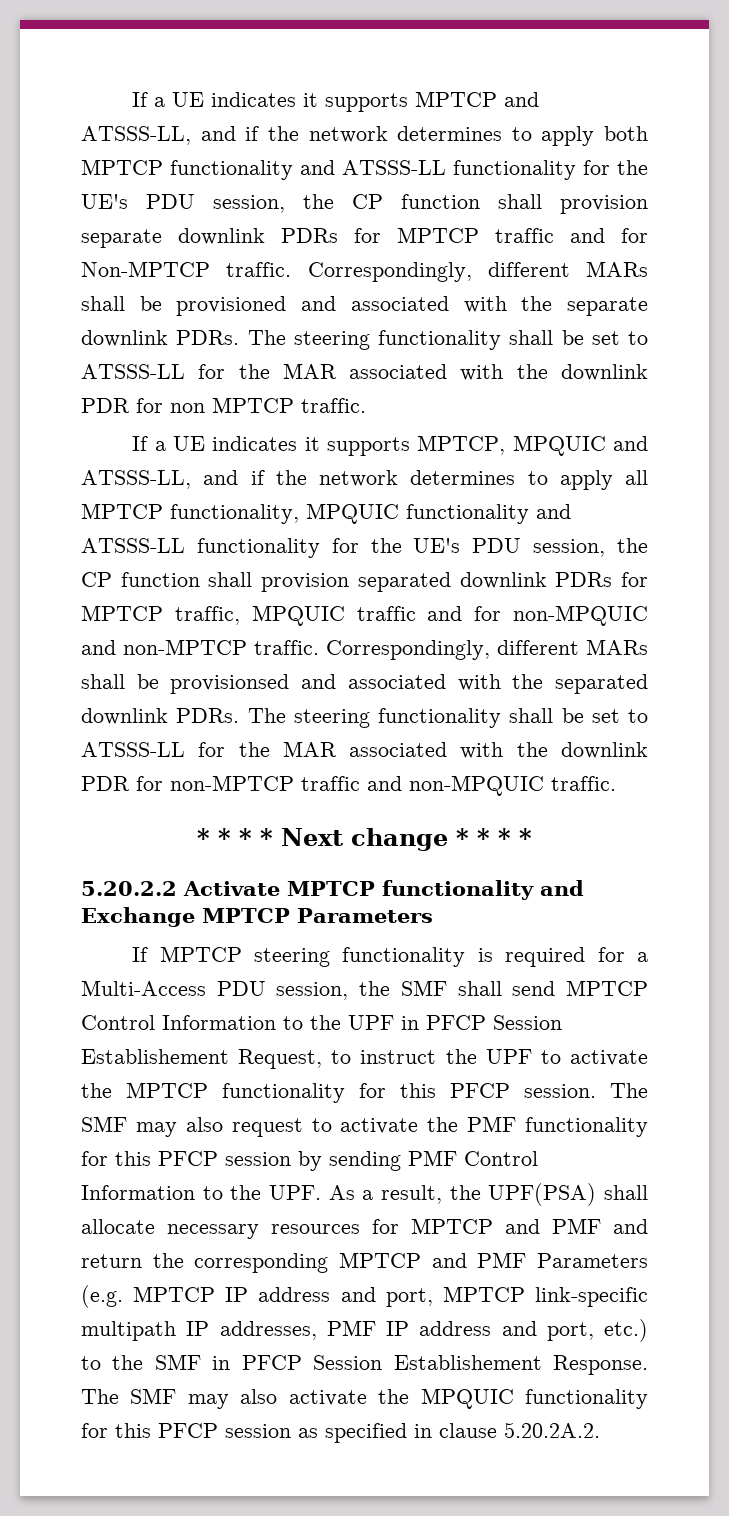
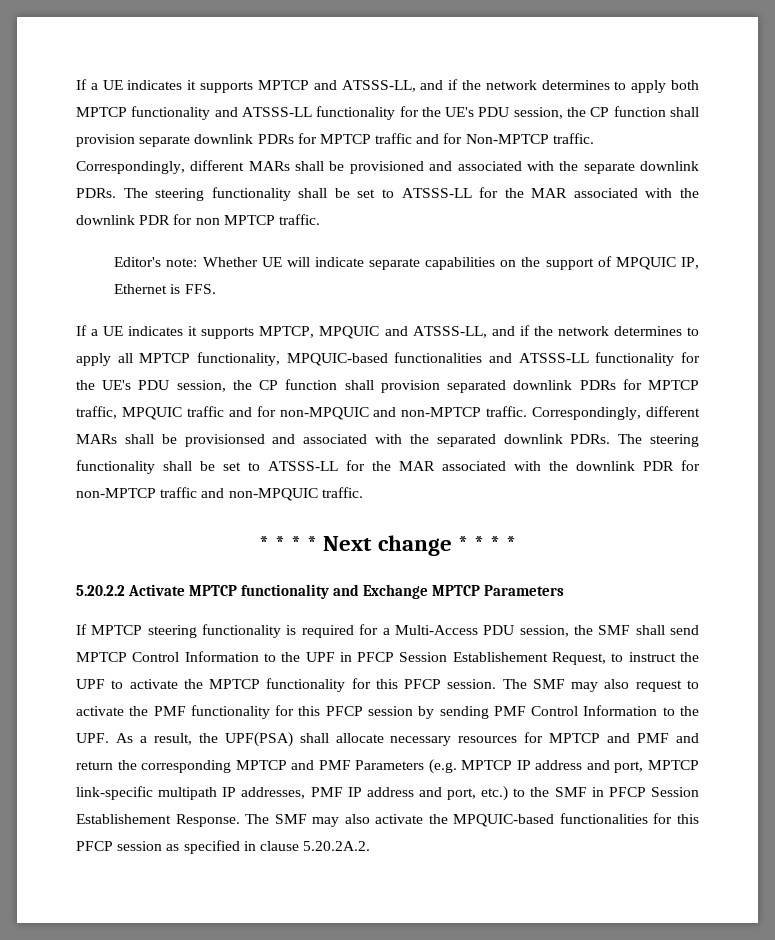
+ Editor's note: Whether UE will indicate separate capabilities on the support of MPQUIC IP, Ethernet is FFS.
- If a UE indicates it supports MPTCP, MPQUIC and ATSSS-LL, and if the network determines to apply all MPTCP functionality, MPQUIC functionality and ATSSS-LL functionality for the UE's PDU session, the CP function shall provision separated downlink PDRs for MPTCP traffic, MPQUIC traffic and for non-MPQUIC and non-MPTCP traffic.
+ If a UE indicates it supports MPTCP, MPQUIC and ATSSS-LL, and if the network determines to apply all MPTCP functionality, MPQUIC-based functionalities and ATSSS-LL functionality for the UE's PDU session, the CP function shall provision separated downlink PDRs for MPTCP traffic, MPQUIC traffic and for non-MPQUIC and non-MPTCP traffic.
- The SMF may also activate the MPQUIC functionality for this PFCP session as specified in clause 5.20.2A.2.
+ The SMF may also activate the MPQUIC-based functionalities for this PFCP session as specified in clause 5.20.2A.2.

